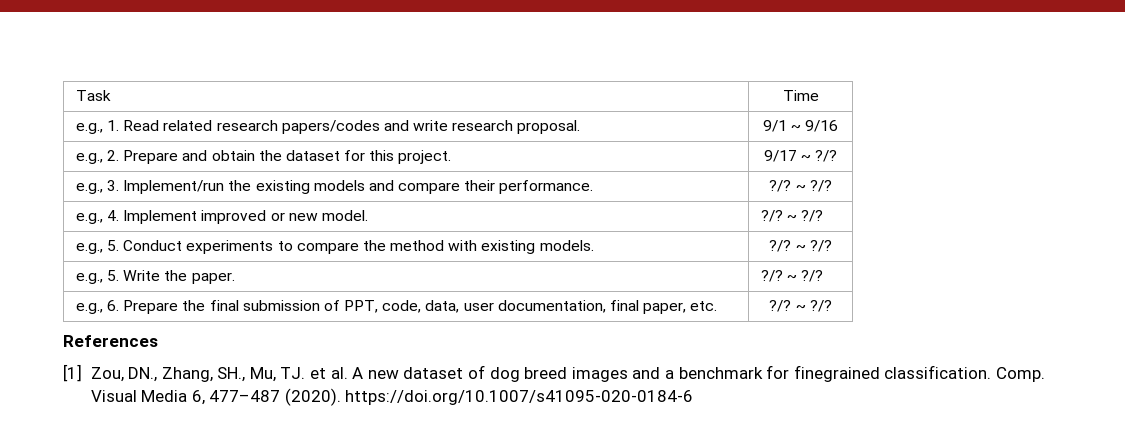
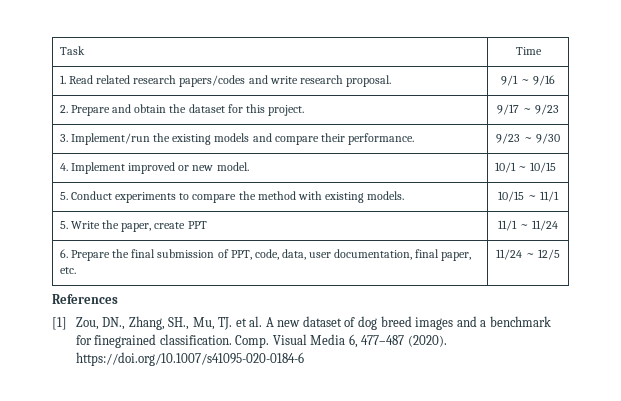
- e.g., 1. Read related research papers/codes and write research proposal. | 9/1 ~ 9/16
+ 1. Read related research papers/codes and write research proposal. | 9/1 ~ 9/16
- e.g., 2. Prepare and obtain the dataset for this project. | 9/17 ~ ?/?
- e.g., 3. Implement/run the existing models and compare their performance. | ?/? ~ ?/?
- e.g., 4. Implement improved or new model. | ?/? ~ ?/?
- e.g., 5. Conduct experiments to compare the method with existing models. | ?/? ~ ?/?
- e.g., 5. Write the paper. | ?/? ~ ?/?
- e.g., 6. Prepare the final submission of PPT, code, data, user documentation, final paper, etc. | ?/? ~ ?/?
+ 2. Prepare and obtain the dataset for this project. | 9/17 ~ 9/23
+ 3. Implement/run the existing models and compare their performance. | 9/23 ~ 9/30
+ 4. Implement improved or new model. | 10/1 ~ 10/15
+ 5. Conduct experiments to compare the method with existing models. | 10/15 ~ 11/1
+ 5. Write the paper, create PPT | 11/1 ~ 11/24
+ 6. Prepare the final submission of PPT, code, data, user documentation, final paper, etc. | 11/24 ~ 12/5

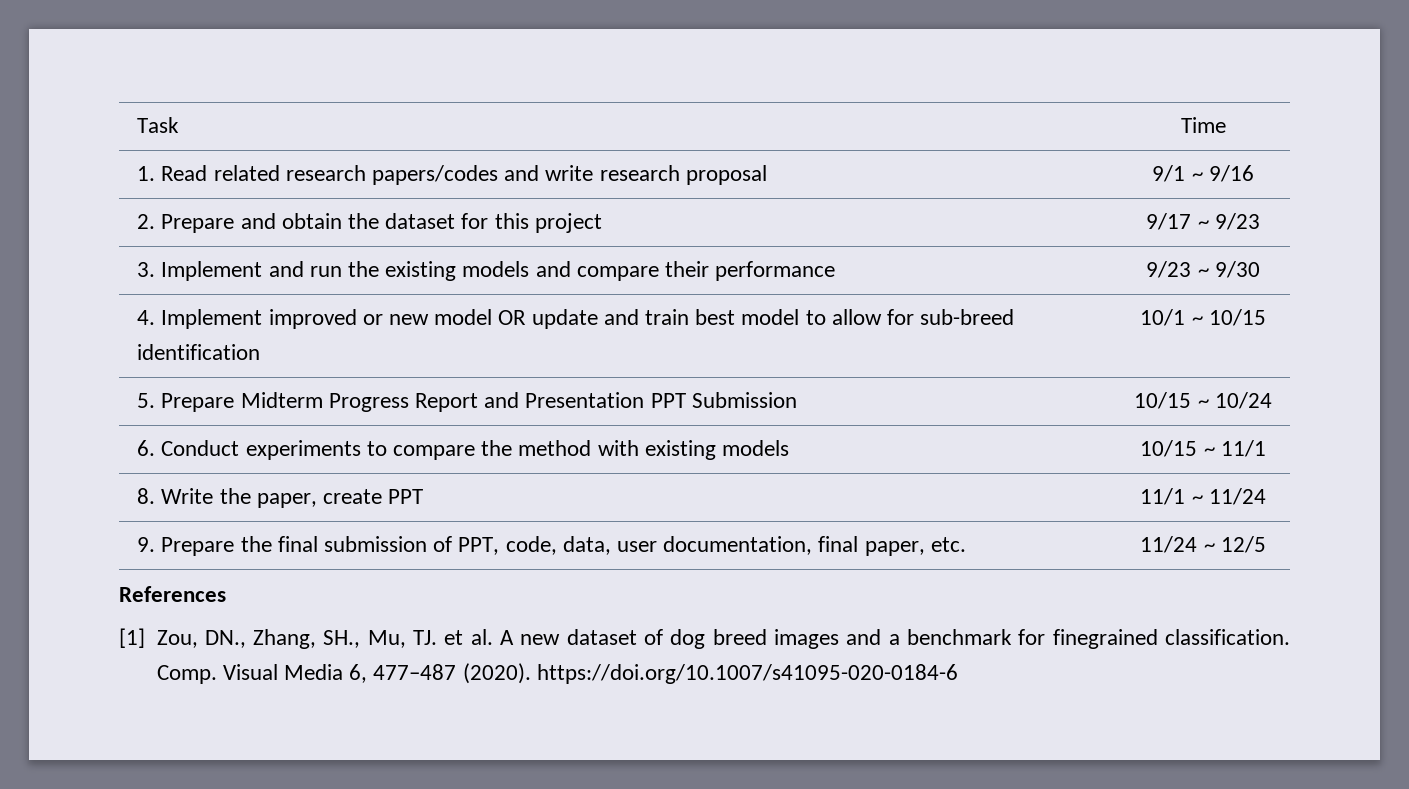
- 1. Read related research papers/codes and write research proposal. | 9/1 ~ 9/16
+ 1. Read related research papers/codes and write research proposal | 9/1 ~ 9/16
- 2. Prepare and obtain the dataset for this project. | 9/17 ~ 9/23
+ 2. Prepare and obtain the dataset for this project | 9/17 ~ 9/23
- 3. Implement/run the existing models and compare their performance. | 9/23 ~ 9/30
+ 3. Implement and run the existing models and compare their performance | 9/23 ~ 9/30
- 4. Implement improved or new model. | 10/1 ~ 10/15
- 5. Conduct experiments to compare the method with existing models. | 10/15 ~ 11/1
+ 4. Implement improved or new model OR update and train best model to allow for sub-breed identification | 10/1 ~ 10/15
+ 5. Prepare Midterm Progress Report and Presentation PPT Submission | 10/15 ~ 10/24
+ 6. Conduct experiments to compare the method with existing models | 10/15 ~ 11/1
- 5. Write the paper, create PPT | 11/1 ~ 11/24
+ 8. Write the paper, create PPT | 11/1 ~ 11/24
- 6. Prepare the final submission of PPT, code, data, user documentation, final paper, etc. | 11/24 ~ 12/5
+ 9. Prepare the final submission of PPT, code, data, user documentation, final paper, etc. | 11/24 ~ 12/5

